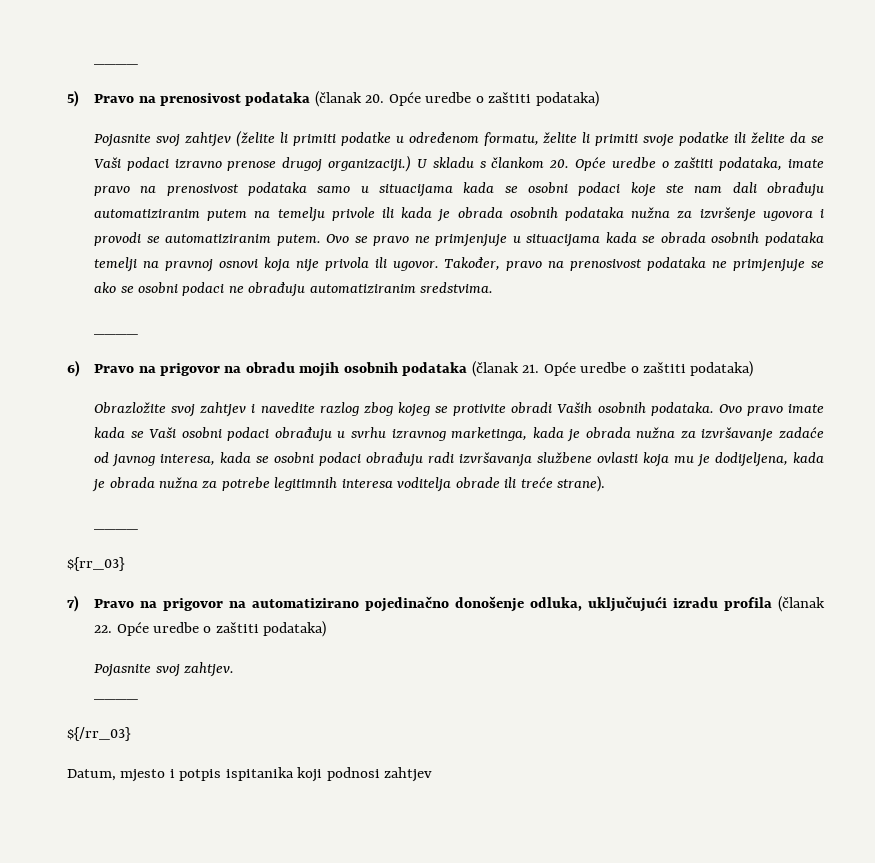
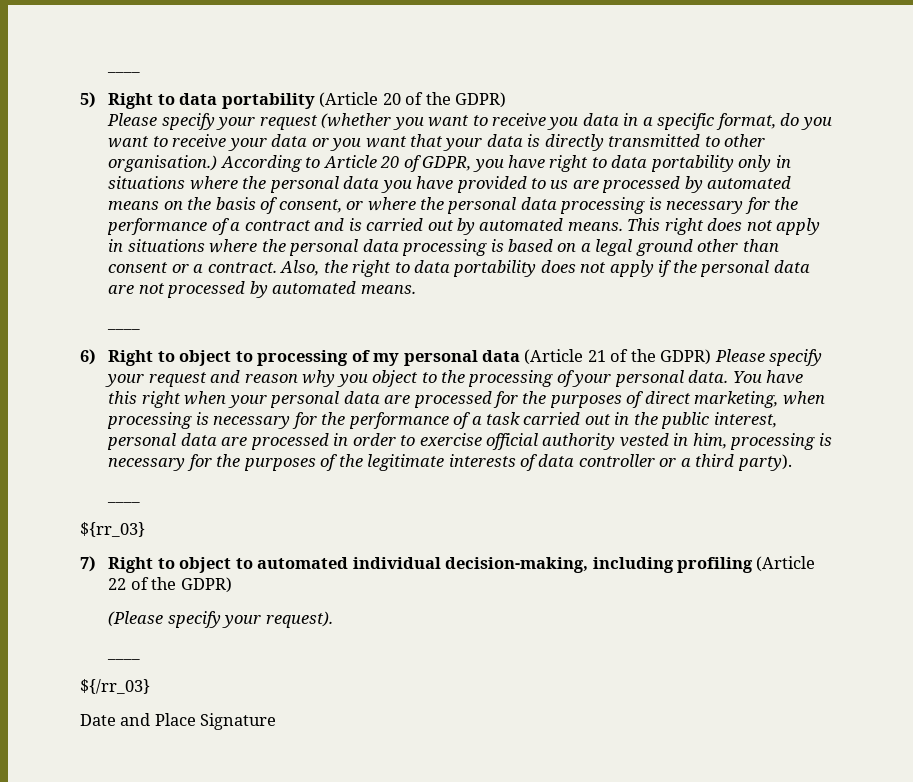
- 5) Pravo na prenosivost podataka (članak 20. Opće uredbe o zaštiti podataka)
- Pojasnite svoj zahtjev (želite li primiti podatke u određenom formatu, želite li primiti svoje podatke ili želite da se Vaši podaci izravno prenose drugoj organizaciji.) U skladu s člankom 20. Opće uredbe o zaštiti podataka, imate pravo na prenosivost podataka samo u situacijama kada se osobni podaci koje ste nam dali obrađuju automatiziranim putem na temelju privole ili kada je obrada osobnih podataka nužna za izvršenje ugovora i provodi se automatiziranim putem. Ovo se pravo ne primjenjuje u situacijama kada se obrada osobnih podataka temelji na pravnoj osnovi koja nije privola ili ugovor. Također, pravo na prenosivost podataka ne primjenjuje se ako se osobni podaci ne obrađuju automatiziranim sredstvima.
+ 5) Right to data portability (Article 20 of the GDPR)
+ Please specify your request (whether you want to receive you data in a specific format, do you want to receive your data or you want that your data is directly transmitted to other organisation.) According to Article 20 of GDPR, you have right to data portability only in situations where the personal data you have provided to us are processed by automated means on the basis of consent, or where the personal data processing is necessary for the performance of a contract and is carried out by automated means. This right does not apply in situations where the personal data processing is based on a legal ground other than consent or a contract. Also, the right to data portability does not apply if the personal data are not processed by automated means.
  ____
- 6) Pravo na prigovor na obradu mojih osobnih podataka (članak 21. Opće uredbe o zaštiti podataka)
- Obrazložite svoj zahtjev i navedite razlog zbog kojeg se protivite obradi Vaših osobnih podataka. Ovo pravo imate kada se Vaši osobni podaci obrađuju u svrhu izravnog marketinga, kada je obrada nužna za izvršavanje zadaće od javnog interesa, kada se osobni podaci obrađuju radi izvršavanja službene ovlasti koja mu je dodijeljena, kada je obrada nužna za potrebe legitimnih interesa voditelja obrade ili treće strane).
+ 6) Right to object to processing of my personal data (Article 21 of the GDPR) Please specify your request and reason why you object to the processing of your personal data. You have this right when your personal data are processed for the purposes of direct marketing, when processing is necessary for the performance of a task carried out in the public interest, personal data are processed in order to exercise official authority vested in him, processing is necessary for the purposes of the legitimate interests of data controller or a third party).
  ____
  ${rr_03}
- 7) Pravo na prigovor na automatizirano pojedinačno donošenje odluka, uključujući izradu profila (članak 22. Opće uredbe o zaštiti podataka)
- Pojasnite svoj zahtjev.
+ 7) Right to object to automated individual decision-making, including profiling (Article 22 of the GDPR)
+ (Please specify your request).
  ____
  ${/rr_03}
- Datum, mjesto i potpis ispitanika koji podnosi zahtjev
+ Date and Place Signature

